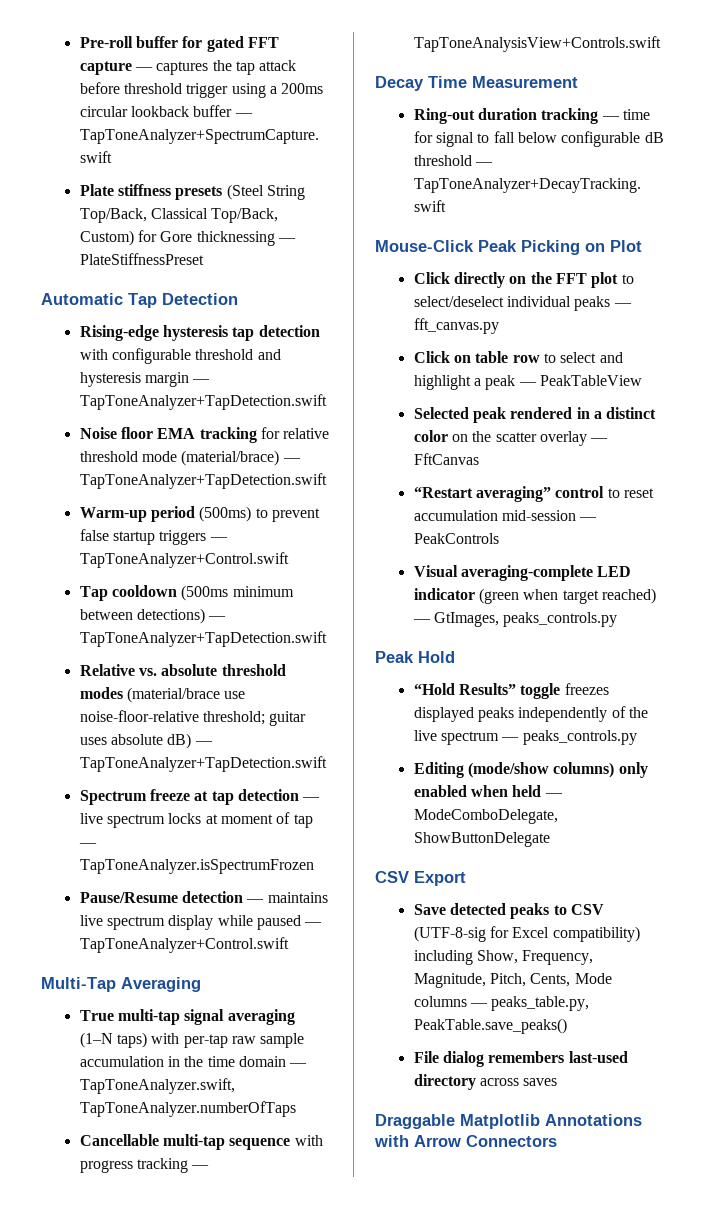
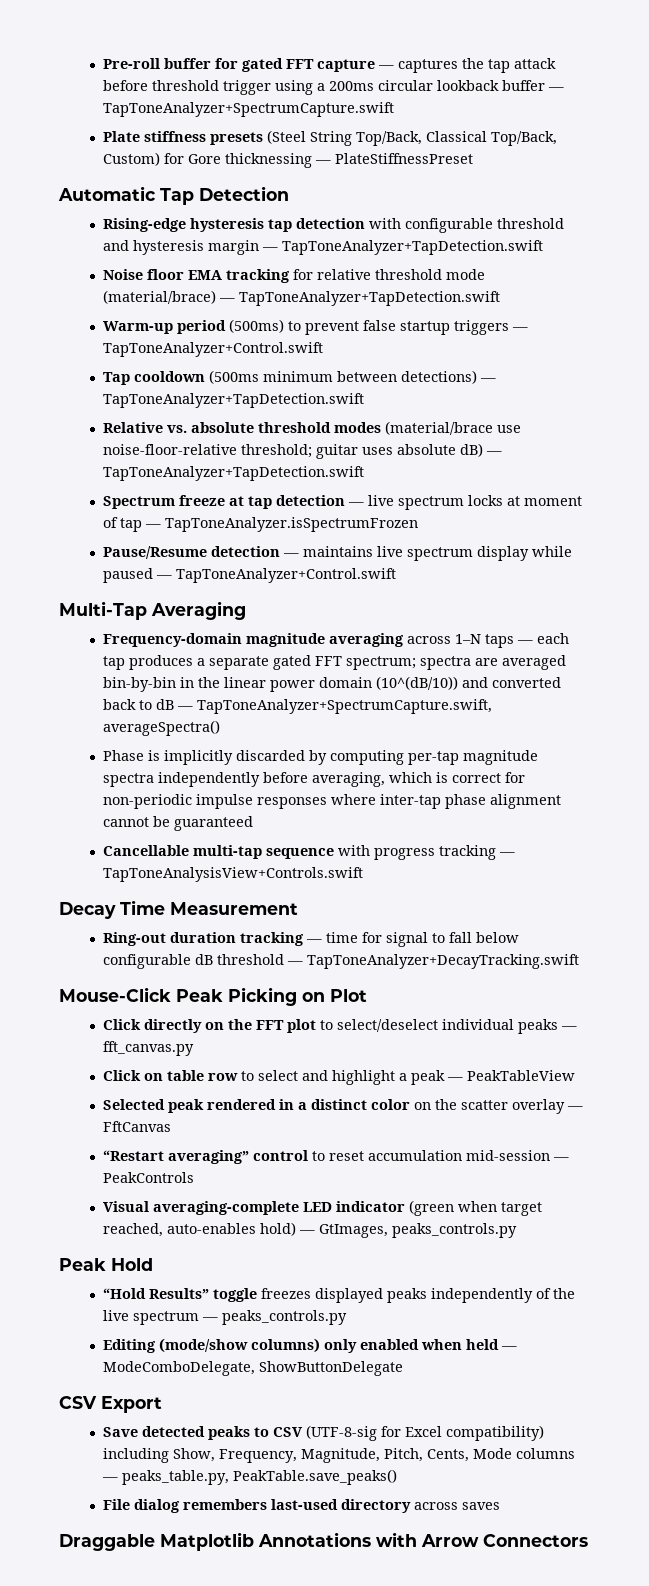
- True multi-tap signal averaging (1–N taps) with per-tap raw sample accumulation in the time domain — TapToneAnalyzer.swift, TapToneAnalyzer.numberOfTaps
+ Frequency-domain magnitude averaging across 1–N taps — each tap produces a separate gated FFT spectrum; spectra are averaged bin-by-bin in the linear power domain (10^(dB/10)) and converted back to dB — TapToneAnalyzer+SpectrumCapture.swift, averageSpectra()
+ Phase is implicitly discarded by computing per-tap magnitude spectra independently before averaging, which is correct for non-periodic impulse responses where inter-tap phase alignment cannot be guaranteed
- Visual averaging-complete LED indicator (green when target reached) — GtImages, peaks_controls.py
+ Visual averaging-complete LED indicator (green when target reached, auto-enables hold) — GtImages, peaks_controls.py

